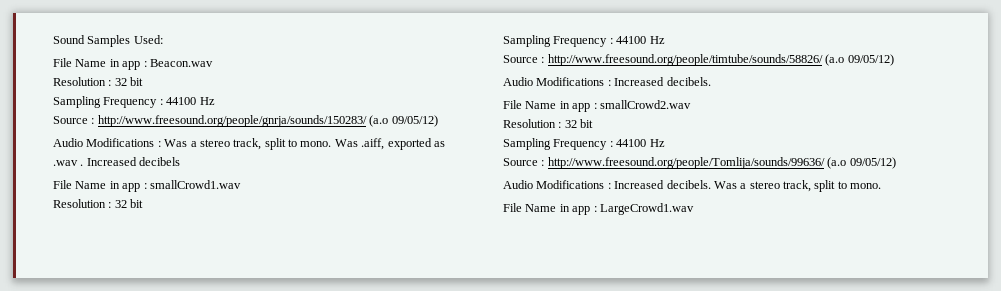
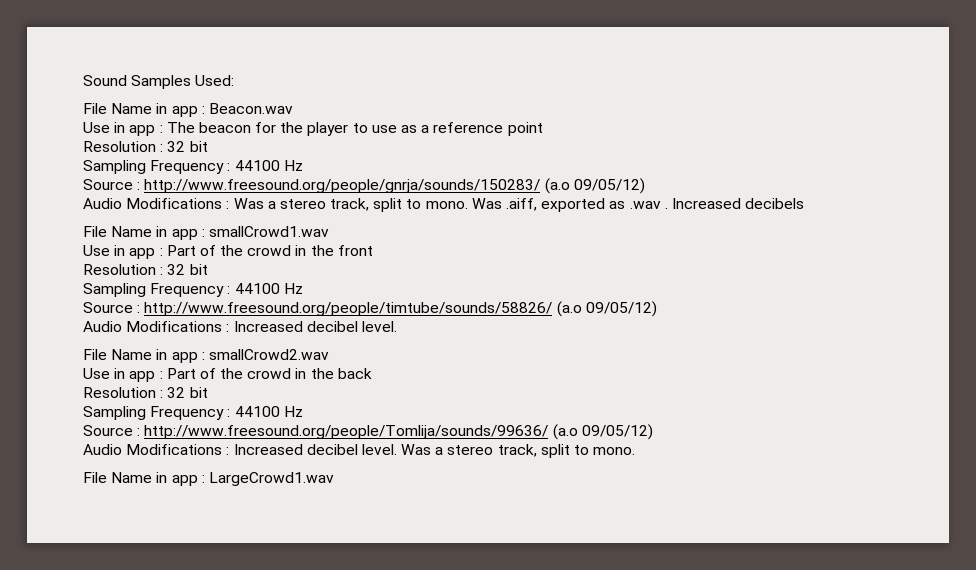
+ Use in app : The beacon for the player to use as a reference point
+ Use in app : Part of the crowd in the front
  Source : http://www.freesound.org/people/timtube/sounds/58826/ (a.o 09/05/12)
- Audio Modifications : Increased decibels.
+ Audio Modifications : Increased decibel level.
+ Use in app : Part of the crowd in the back
  Source : http://www.freesound.org/people/Tomlija/sounds/99636/ (a.o 09/05/12)
- Audio Modifications : Increased decibels.
+ Audio Modifications : Increased decibel level.

